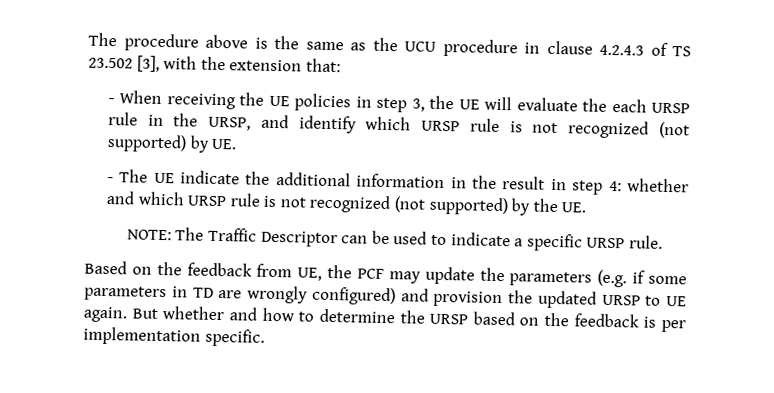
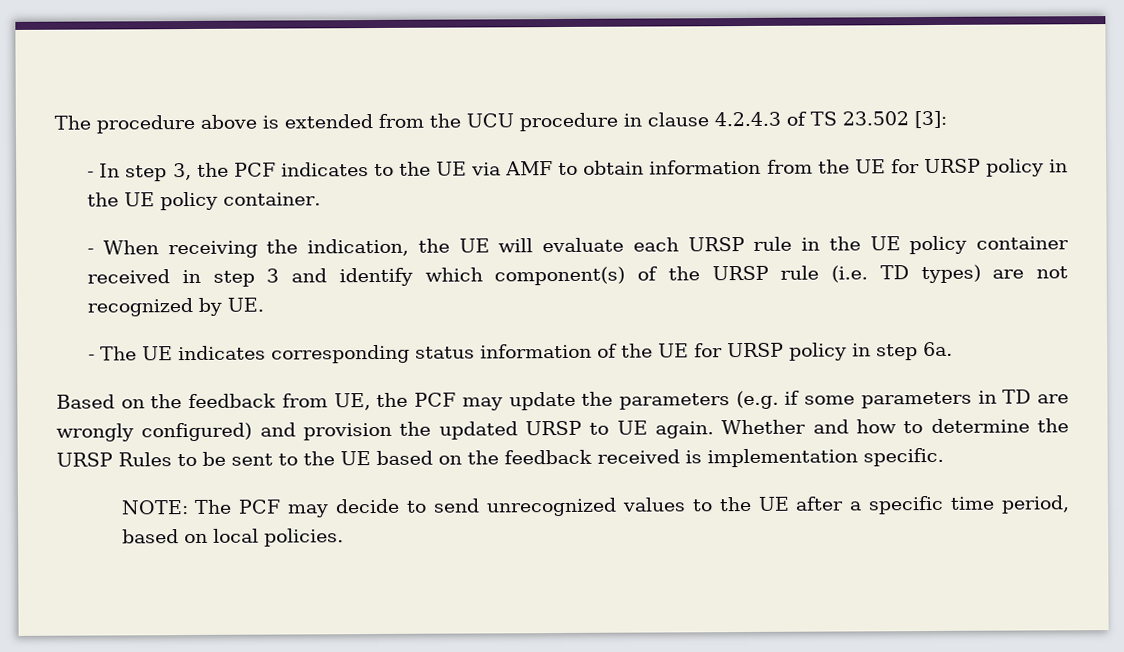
- The procedure above is the same as the UCU procedure in clause 4.2.4.3 of TS 23.502 [3], with the extension that:
+ The procedure above is extended from the UCU procedure in clause 4.2.4.3 of TS 23.502 [3]:
+ - In step 3, the PCF indicates to the UE via AMF to obtain information from the UE for URSP policy in the UE policy container.
- - When receiving the UE policies in step 3, the UE will evaluate the each URSP rule in the URSP, and identify which URSP rule is not recognized (not supported) by UE.
+ - When receiving the indication, the UE will evaluate each URSP rule in the UE policy container received in step 3 and identify which component(s) of the URSP rule (i.e. TD types) are not recognized by UE.
- - The UE indicate the additional information in the result in step 4: whether and which URSP rule is not recognized (not supported) by the UE.
- NOTE: The Traffic Descriptor can be used to indicate a specific URSP rule.
+ - The UE indicates corresponding status information of the UE for URSP policy in step 6a.
- But whether and how to determine the URSP based on the feedback is per implementation specific.
+ Whether and how to determine the URSP Rules to be sent to the UE based on the feedback received is implementation specific.
+ NOTE: The PCF may decide to send unrecognized values to the UE after a specific time period, based on local policies.

